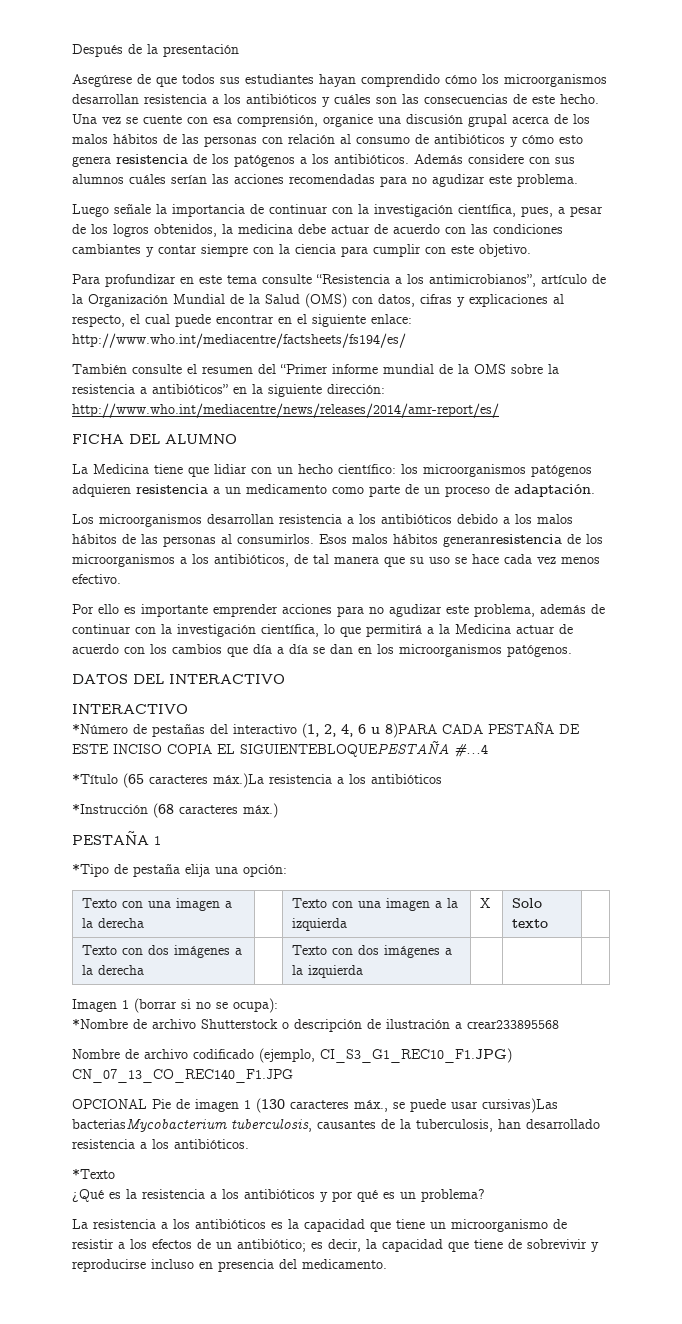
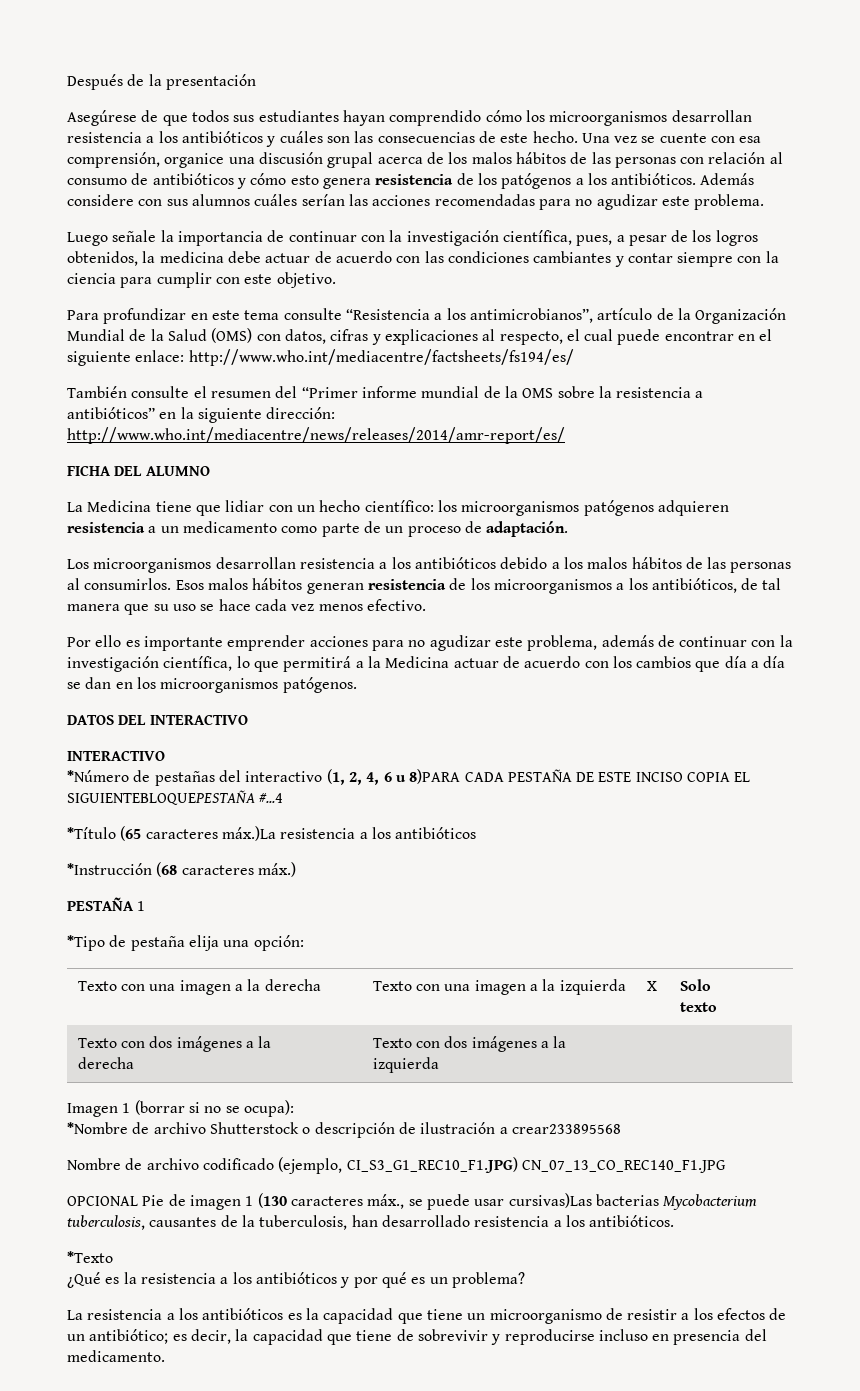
- Esos malos hábitos generanresistencia de los microorganismos a los antibióticos, de tal manera que su uso se hace cada vez menos efectivo.
+ Esos malos hábitos generan resistencia de los microorganismos a los antibióticos, de tal manera que su uso se hace cada vez menos efectivo.
- OPCIONAL Pie de imagen 1 (130 caracteres máx., se puede usar cursivas)Las bacteriasMycobacterium tuberculosis, causantes de la tuberculosis, han desarrollado resistencia a los antibióticos.
+ OPCIONAL Pie de imagen 1 (130 caracteres máx., se puede usar cursivas)Las bacterias Mycobacterium tuberculosis, causantes de la tuberculosis, han desarrollado resistencia a los antibióticos.

